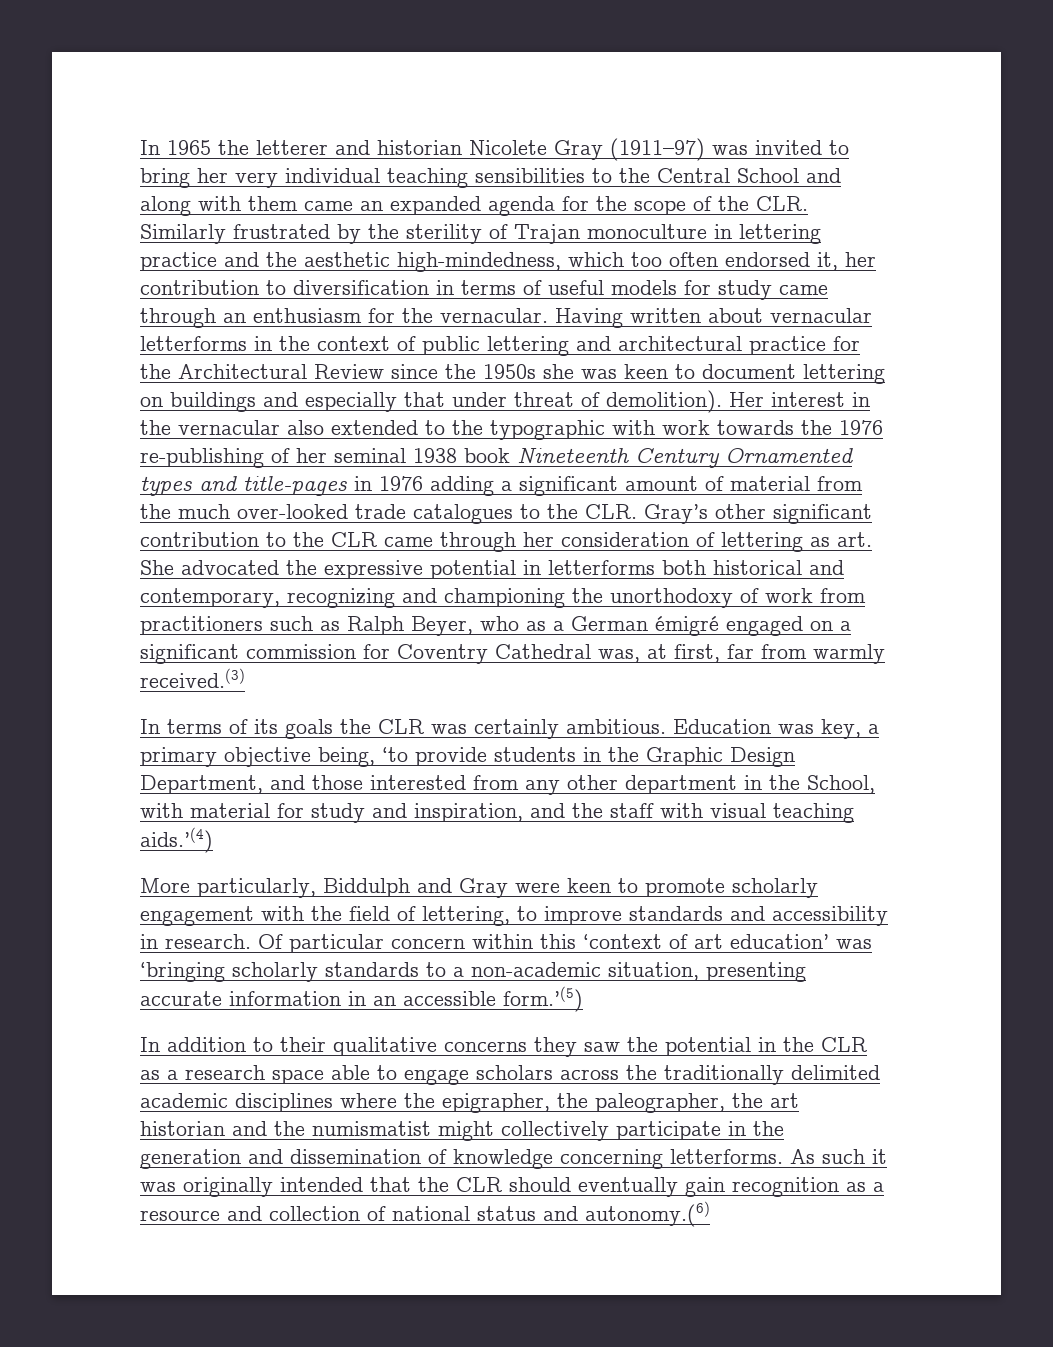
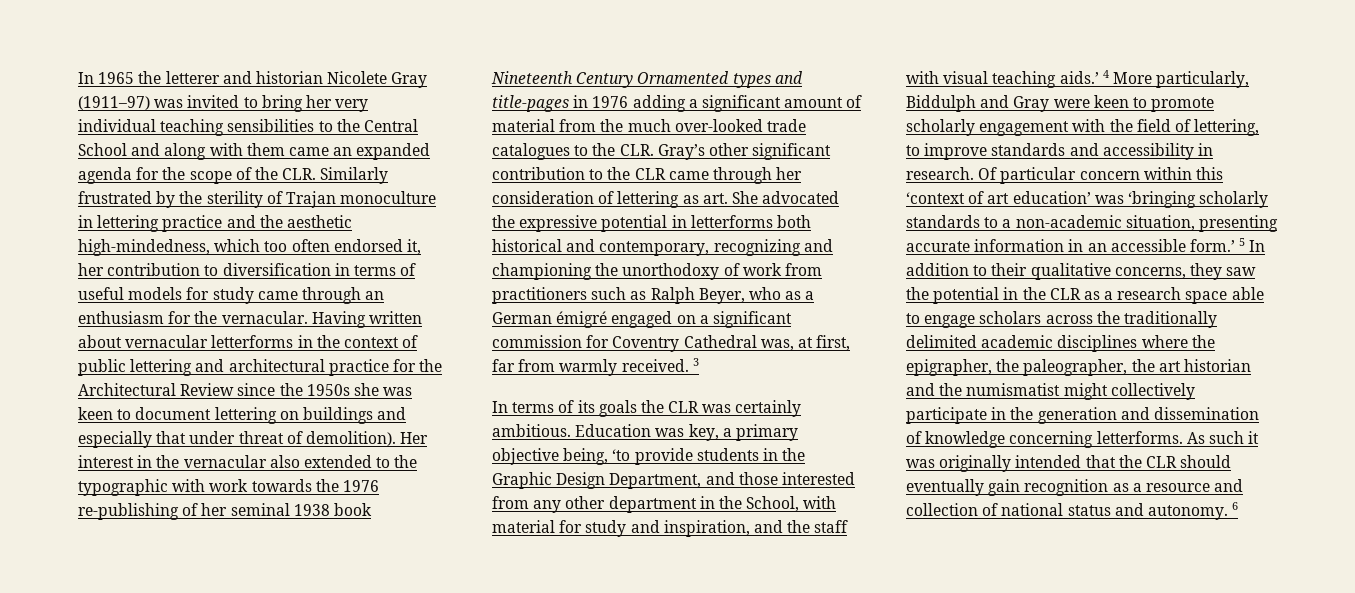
- Her interest in the vernacular also extended to the typographic with work towards the 1976 re-publishing of her seminal 1938 book Nineteenth Century Ornamented types and title-pages in 1976 adding a significant amount of material from the much over-looked trade catalogues to the CLR. Gray’s other significant contribution to the CLR came through her consideration of lettering as art. She advocated the expressive potential in letterforms both historical and contemporary, recognizing and championing the unorthodoxy of work from practitioners such as Ralph Beyer, who as a German émigré engaged on a significant commission for Coventry Cathedral was, at first, far from warmly received.(3)
+ Her interest in the vernacular also extended to the typographic with work towards the 1976 re-publishing of her seminal 1938 book Nineteenth Century Ornamented types and title-pages in 1976 adding a significant amount of material from the much over-looked trade catalogues to the CLR. Gray’s other significant contribution to the CLR came through her consideration of lettering as art. She advocated the expressive potential in letterforms both historical and contemporary, recognizing and championing the unorthodoxy of work from practitioners such as Ralph Beyer, who as a German émigré engaged on a significant commission for Coventry Cathedral was, at first, far from warmly received. 3
- Education was key, a primary objective being, ‘to provide students in the Graphic Design Department, and those interested from any other department in the School, with material for study and inspiration, and the staff with visual teaching aids.’(4)
- More particularly, Biddulph and Gray were keen to promote scholarly engagement with the field of lettering, to improve standards and accessibility in research.
+ Education was key, a primary objective being, ‘to provide students in the Graphic Design Department, and those interested from any other department in the School, with material for study and inspiration, and the staff with visual teaching aids.’ 4 More particularly, Biddulph and Gray were keen to promote scholarly engagement with the field of lettering, to improve standards and accessibility in research.
- Of particular concern within this ‘context of art education’ was ‘bringing scholarly standards to a non-academic situation, presenting accurate information in an accessible form.’(5)
- In addition to their qualitative concerns they saw the potential in the CLR as a research space able to engage scholars across the traditionally delimited academic disciplines where the epigrapher, the paleographer, the art historian and the numismatist might collectively participate in the generation and dissemination of knowledge concerning letterforms.
+ Of particular concern within this ‘context of art education’ was ‘bringing scholarly standards to a non-academic situation, presenting accurate information in an accessible form.’ 5 In addition to their qualitative concerns, they saw the potential in the CLR as a research space able to engage scholars across the traditionally delimited academic disciplines where the epigrapher, the paleographer, the art historian and the numismatist might collectively participate in the generation and dissemination of knowledge concerning letterforms.
- As such it was originally intended that the CLR should eventually gain recognition as a resource and collection of national status and autonomy.(6)
+ As such it was originally intended that the CLR should eventually gain recognition as a resource and collection of national status and autonomy. 6

